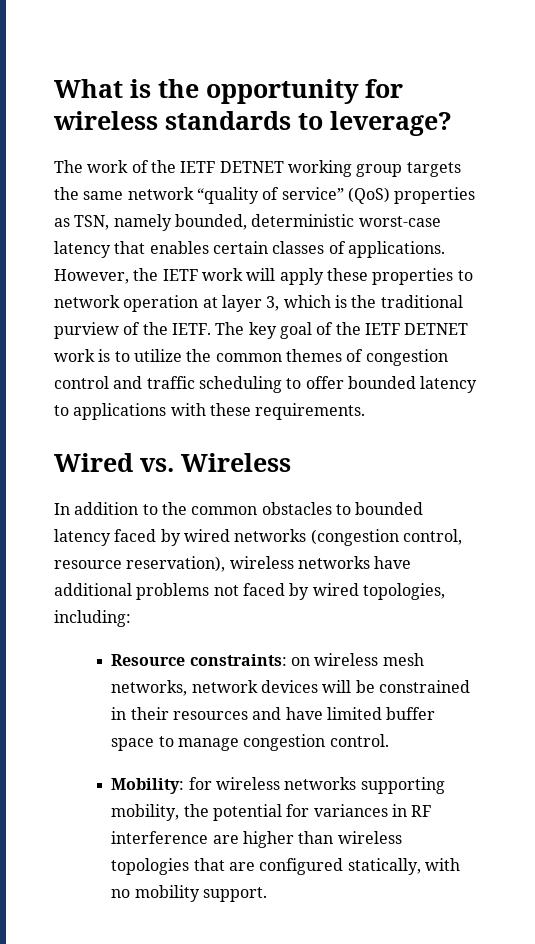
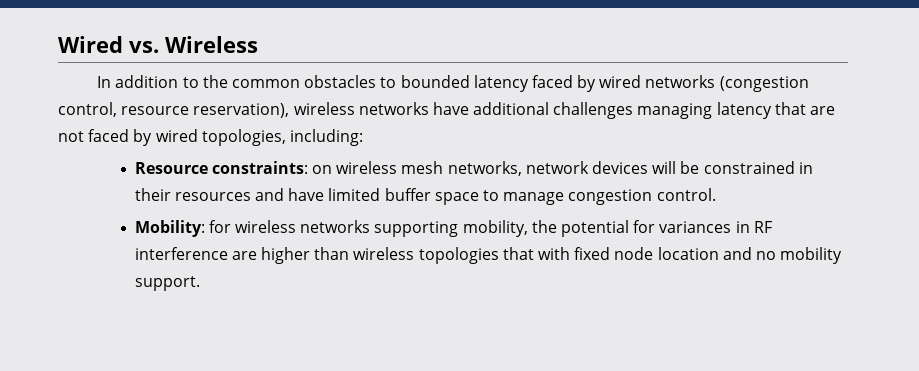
- What is the opportunity for wireless standards to leverage?
- The work of the IETF DETNET working group targets the same network “quality of service” (QoS) properties as TSN, namely bounded, deterministic worst-case latency that enables certain classes of applications. However, the IETF work will apply these properties to network operation at layer 3, which is the traditional purview of the IETF. The key goal of the IETF DETNET work is to utilize the common themes of congestion control and traffic scheduling to offer bounded latency to applications with these requirements.
- In addition to the common obstacles to bounded latency faced by wired networks (congestion control, resource reservation), wireless networks have additional problems not faced by wired topologies, including:
+ In addition to the common obstacles to bounded latency faced by wired networks (congestion control, resource reservation), wireless networks have additional challenges managing latency that are not faced by wired topologies, including:
- Mobility: for wireless networks supporting mobility, the potential for variances in RF interference are higher than wireless topologies that are configured statically, with no mobility support.
+ Mobility: for wireless networks supporting mobility, the potential for variances in RF interference are higher than wireless topologies that with fixed node location and no mobility support.

